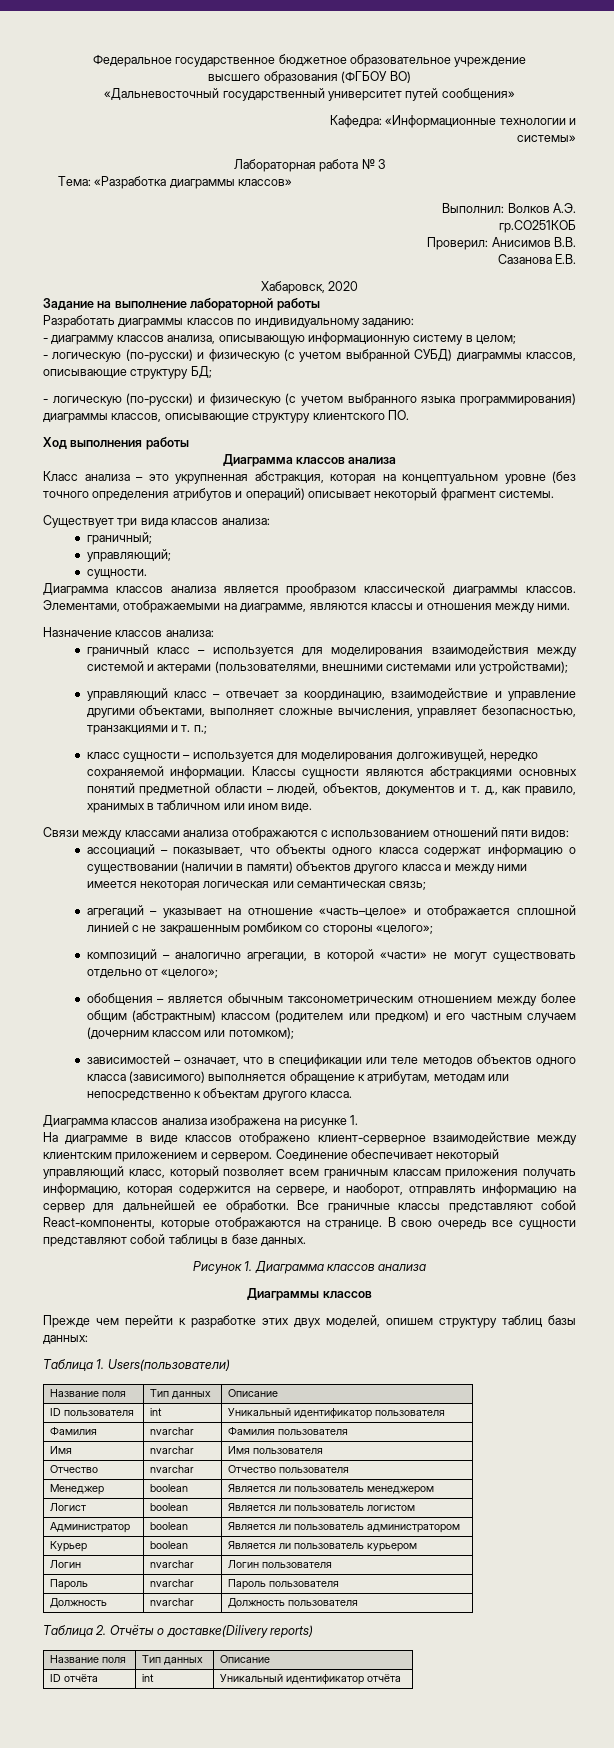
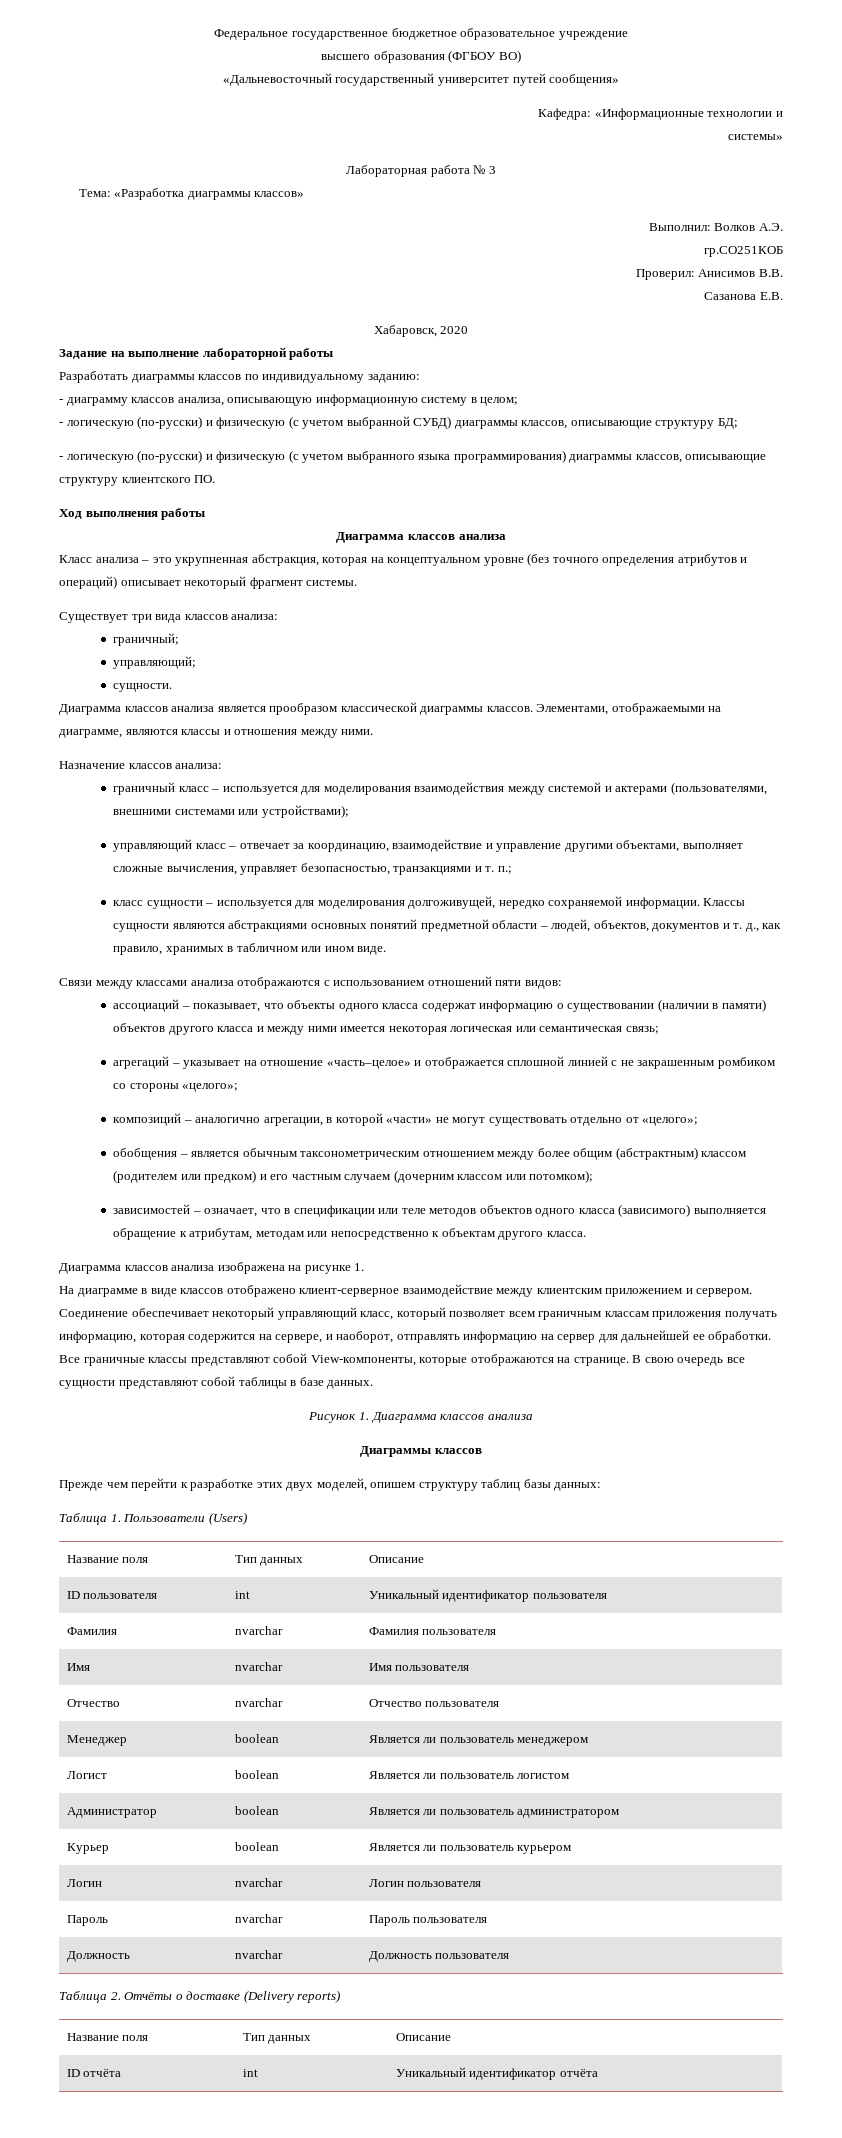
- Все граничные классы представляют собой React-компоненты, которые отображаются на странице.
+ Все граничные классы представляют собой View-компоненты, которые отображаются на странице.
- Таблица 1. Users(пользователи)
+ Таблица 1. Пользователи (Users)
- Таблица 2. Отчёты о доставке(Dilivery reports)
+ Таблица 2. Отчёты о доставке (Delivery reports)

